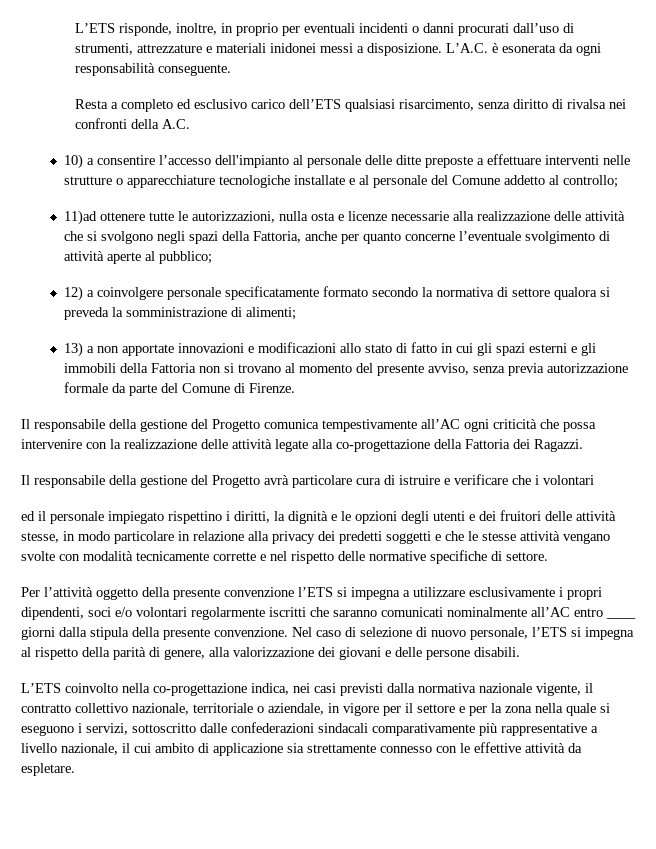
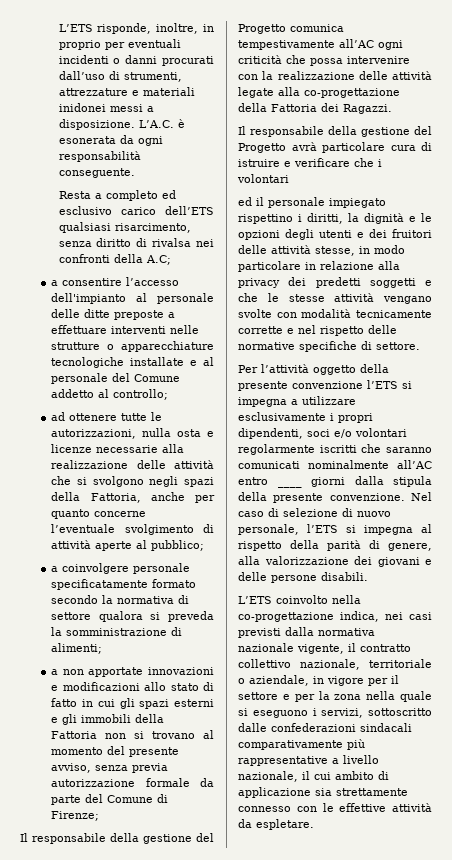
- Resta a completo ed esclusivo carico dell’ETS qualsiasi risarcimento, senza diritto di rivalsa nei confronti della A.C.
- 10) a consentire l’accesso dell'impianto al personale delle ditte preposte a effettuare interventi nelle strutture o apparecchiature tecnologiche installate e al personale del Comune addetto al controllo;
+ Resta a completo ed esclusivo carico dell’ETS qualsiasi risarcimento, senza diritto di rivalsa nei confronti della A.C;
+ a consentire l’accesso dell'impianto al personale delle ditte preposte a effettuare interventi nelle strutture o apparecchiature tecnologiche installate e al personale del Comune addetto al controllo;
- 11)ad ottenere tutte le autorizzazioni, nulla osta e licenze necessarie alla realizzazione delle attività che si svolgono negli spazi della Fattoria, anche per quanto concerne l’eventuale svolgimento di attività aperte al pubblico;
+ ad ottenere tutte le autorizzazioni, nulla osta e licenze necessarie alla realizzazione delle attività che si svolgono negli spazi della Fattoria, anche per quanto concerne l’eventuale svolgimento di attività aperte al pubblico;
- 12) a coinvolgere personale specificatamente formato secondo la normativa di settore qualora si preveda la somministrazione di alimenti;
+ a coinvolgere personale specificatamente formato secondo la normativa di settore qualora si preveda la somministrazione di alimenti;
- 13) a non apportate innovazioni e modificazioni allo stato di fatto in cui gli spazi esterni e gli immobili della Fattoria non si trovano al momento del presente avviso, senza previa autorizzazione formale da parte del Comune di Firenze.
+ a non apportate innovazioni e modificazioni allo stato di fatto in cui gli spazi esterni e gli immobili della Fattoria non si trovano al momento del presente avviso, senza previa autorizzazione formale da parte del Comune di Firenze;

